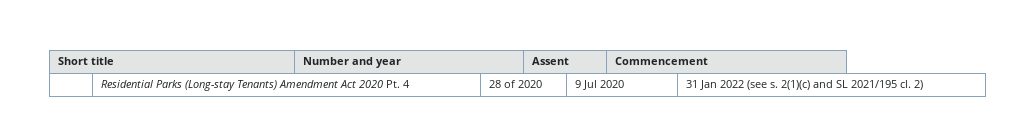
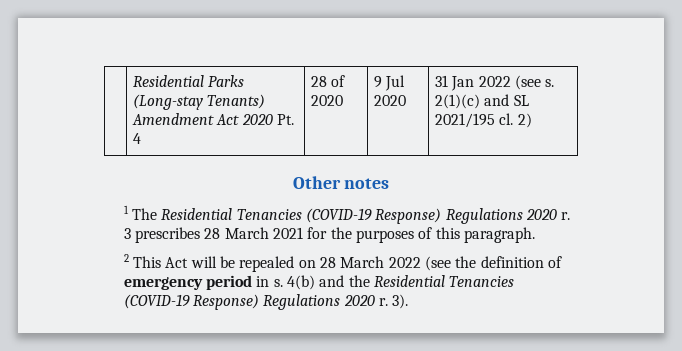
- Short title | Number and year | Assent | Commencement
+ Other notes
+ 1 The Residential Tenancies (COVID-19 Response) Regulations 2020 r. 3 prescribes 28 March 2021 for the purposes of this paragraph.
+ 2 This Act will be repealed on 28 March 2022 (see the definition of emergency period in s. 4(b) and the Residential Tenancies (COVID-19 Response) Regulations 2020 r. 3).

